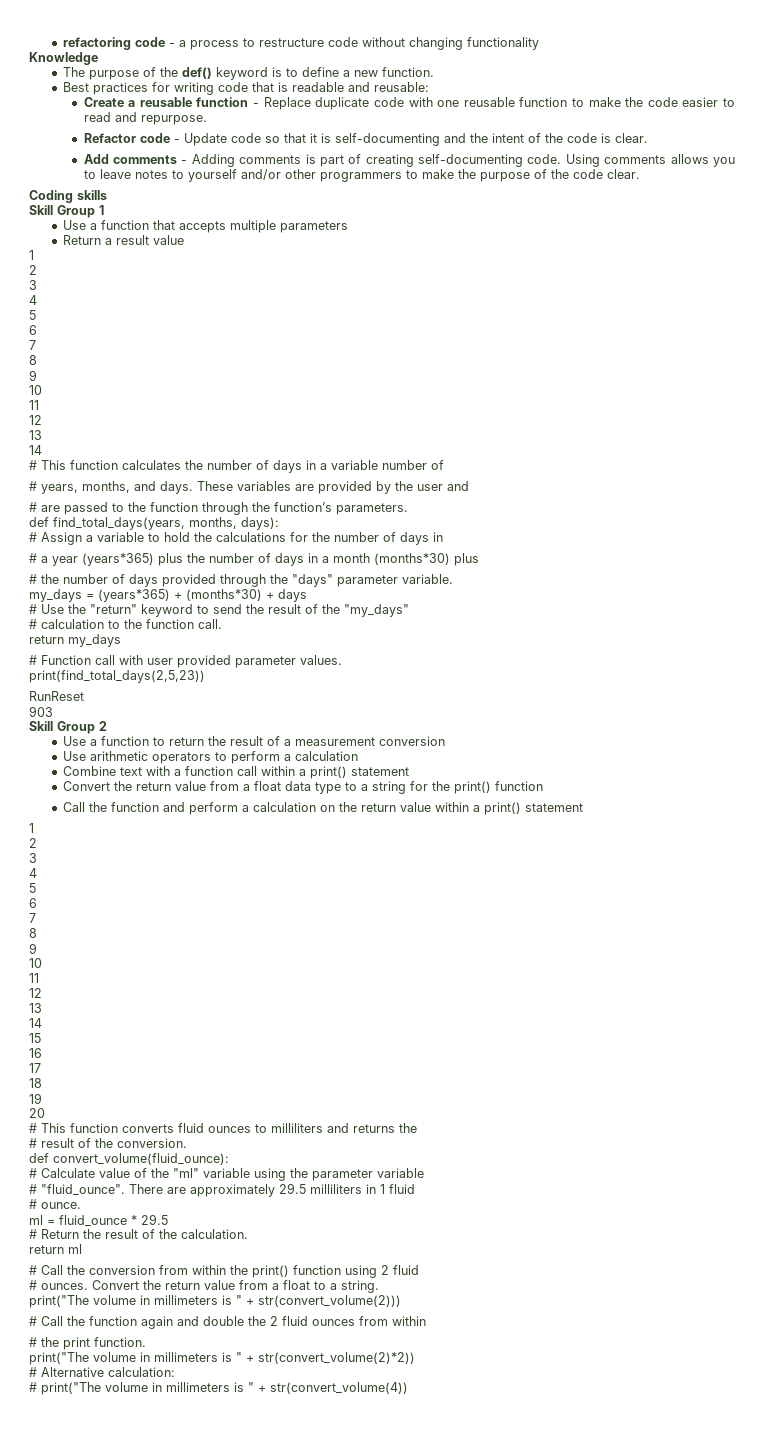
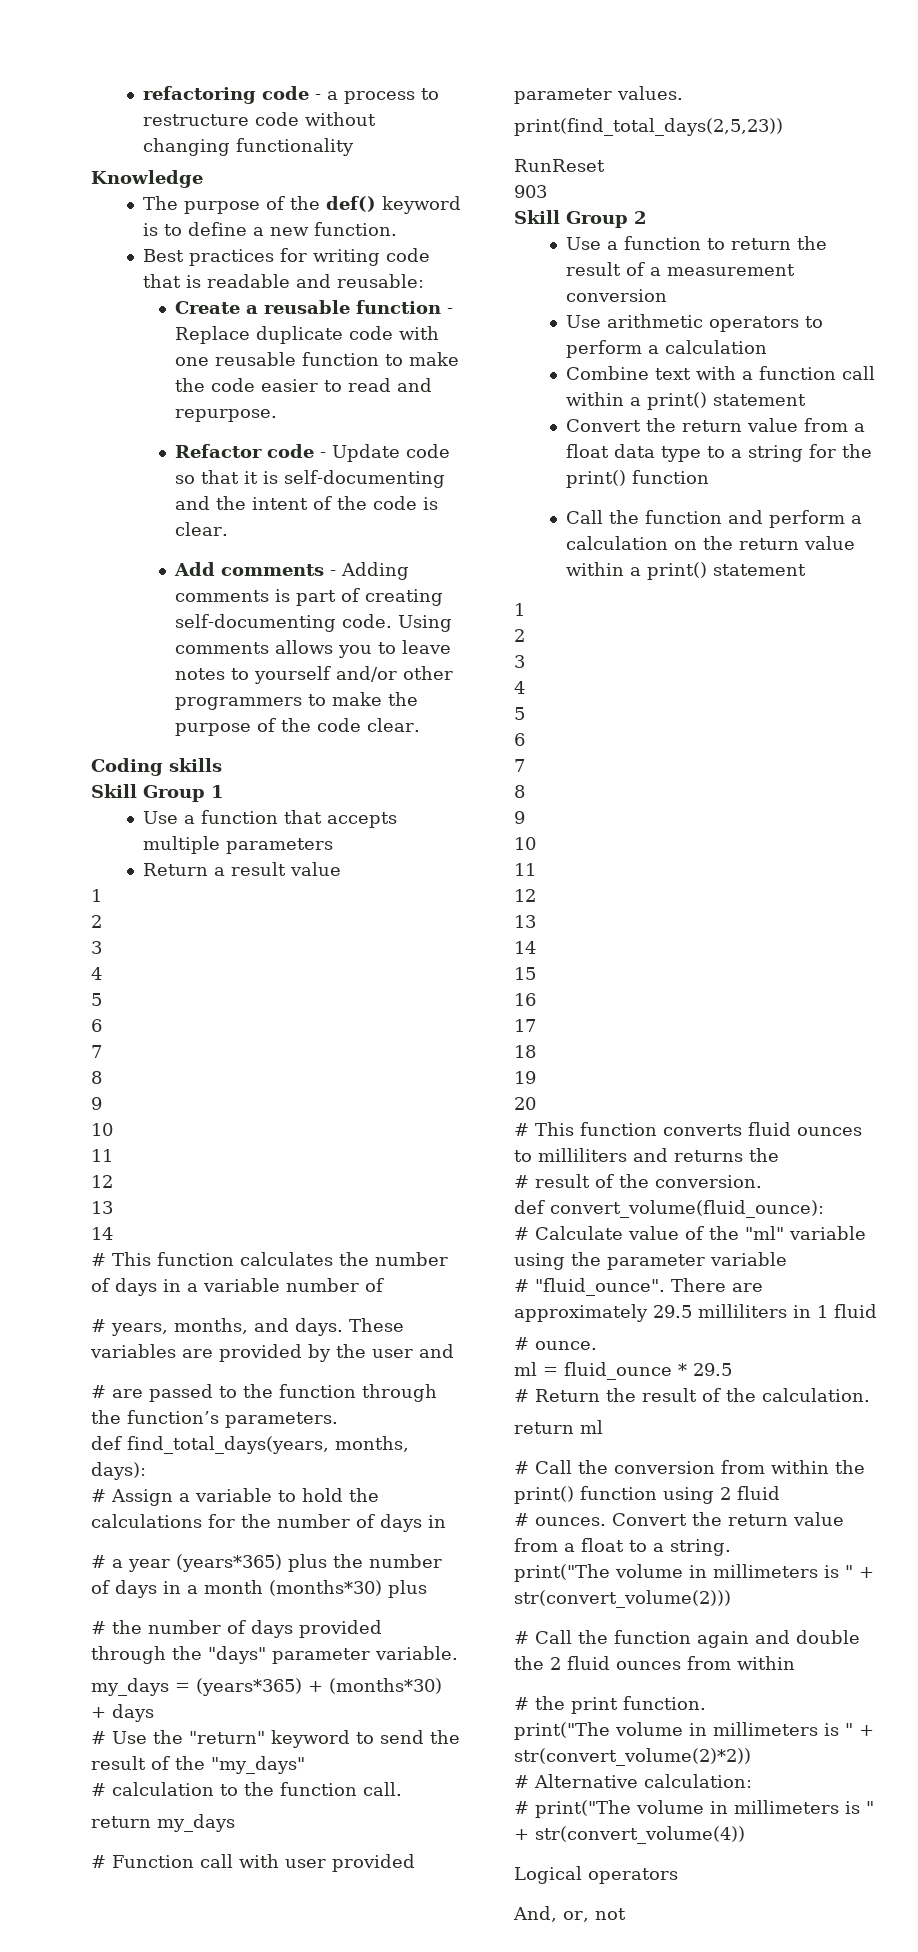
+ Logical operators
+ And, or, not

